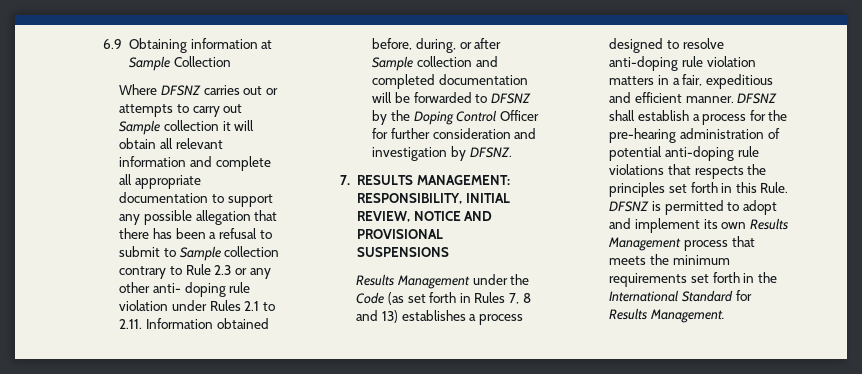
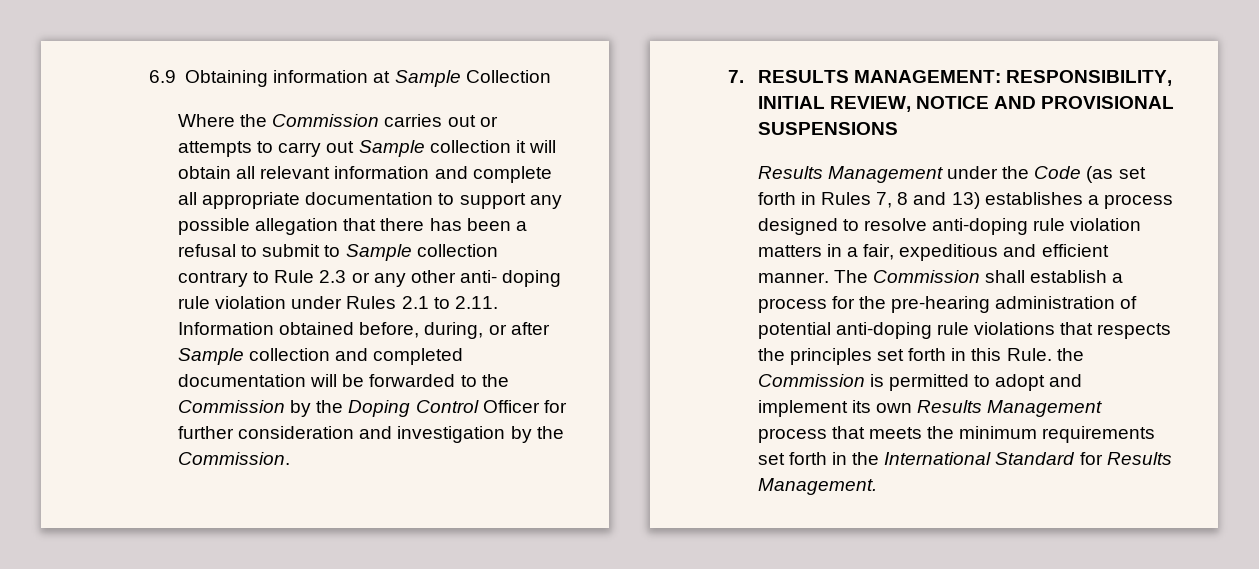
- Where DFSNZ carries out or attempts to carry out Sample collection it will obtain all relevant information and complete all appropriate documentation to support any possible allegation that there has been a refusal to submit to Sample collection contrary to Rule 2.3 or any other anti- doping rule violation under Rules 2.1 to 2.11. Information obtained before, during, or after Sample collection and completed documentation will be forwarded to DFSNZ by the Doping Control Officer for further consideration and investigation by DFSNZ.
+ Where the Commission carries out or attempts to carry out Sample collection it will obtain all relevant information and complete all appropriate documentation to support any possible allegation that there has been a refusal to submit to Sample collection contrary to Rule 2.3 or any other anti- doping rule violation under Rules 2.1 to 2.11. Information obtained before, during, or after Sample collection and completed documentation will be forwarded to the Commission by the Doping Control Officer for further consideration and investigation by the Commission.
- DFSNZ shall establish a process for the pre-hearing administration of potential anti-doping rule violations that respects the principles set forth in this Rule. DFSNZ is permitted to adopt and implement its own Results Management process that meets the minimum requirements set forth in the International Standard for Results Management.
+ The Commission shall establish a process for the pre-hearing administration of potential anti-doping rule violations that respects the principles set forth in this Rule. the Commission is permitted to adopt and implement its own Results Management process that meets the minimum requirements set forth in the International Standard for Results Management.

